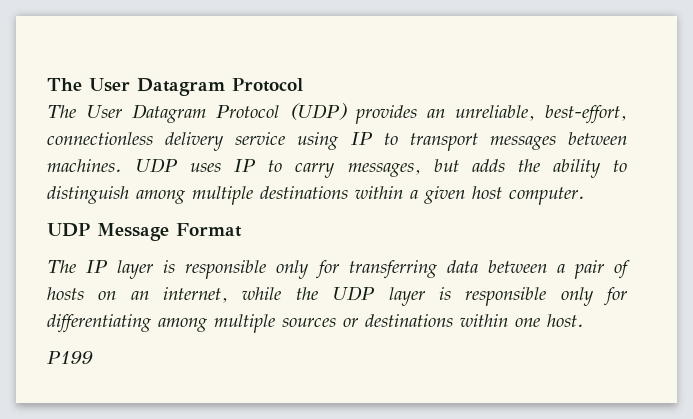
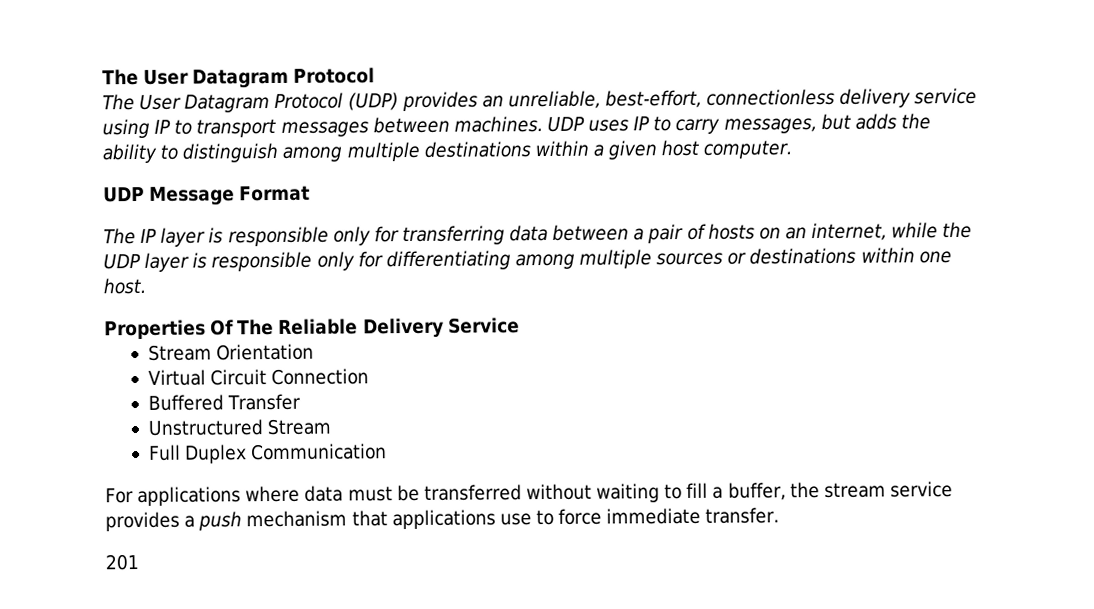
- P199
+ Properties Of The Reliable Delivery Service
+ Stream Orientation
+ Virtual Circuit Connection
+ Buffered Transfer
+ Unstructured Stream
+ Full Duplex Communication
+ For applications where data must be transferred without waiting to fill a buffer, the stream service provides a push mechanism that applications use to force immediate transfer.
+ 201

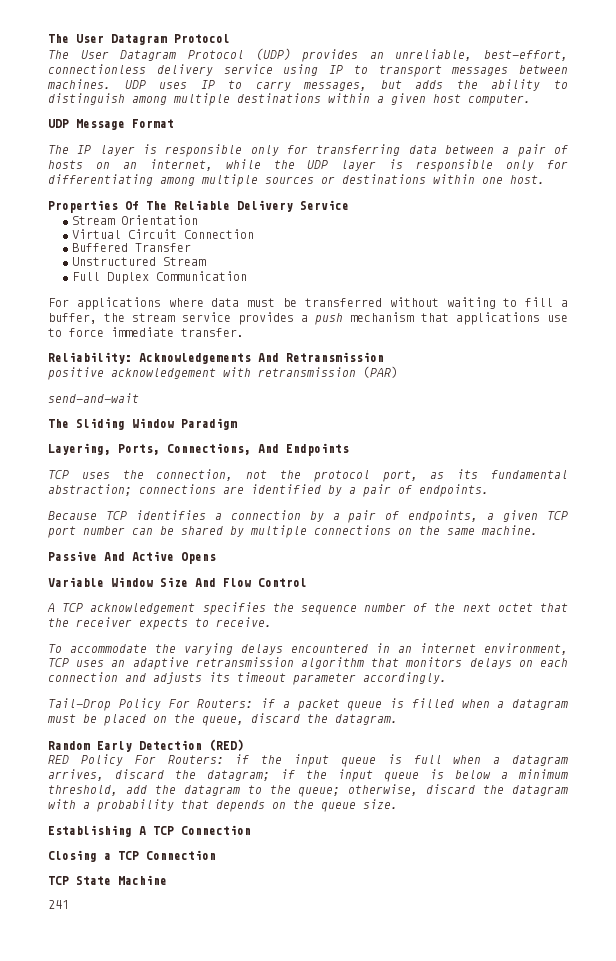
- 201
+ Reliability: Acknowledgements And Retransmission
+ positive acknowledgement with retransmission (PAR)
+ send-and-wait
+ The Sliding Window Paradigm
+ Layering, Ports, Connections, And Endpoints
+ TCP uses the connection, not the protocol port, as its fundamental abstraction; connections are identified by a pair of endpoints.
+ Because TCP identifies a connection by a pair of endpoints, a given TCP port number can be shared by multiple connections on the same machine.
+ Passive And Active Opens
+ Variable Window Size And Flow Control
+ A TCP acknowledgement specifies the sequence number of the next octet that the receiver expects to receive.
+ To accommodate the varying delays encountered in an internet environment, TCP uses an adaptive retransmission algorithm that monitors delays on each connection and adjusts its timeout parameter accordingly.
+ Tail-Drop Policy For Routers: if a packet queue is filled when a datagram must be placed on the queue, discard the datagram.
+ Random Early Detection (RED)
+ RED Policy For Routers: if the input queue is full when a datagram arrives, discard the datagram; if the input queue is below a minimum threshold, add the datagram to the queue; otherwise, discard the datagram with a probability that depends on the queue size.
+ Establishing A TCP Connection
+ Closing a TCP Connection
+ TCP State Machine
+ 241

